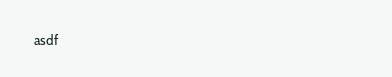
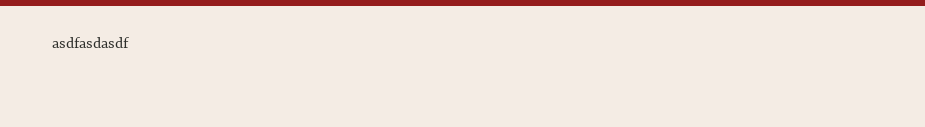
- asdf
+ asdfasdasdf

